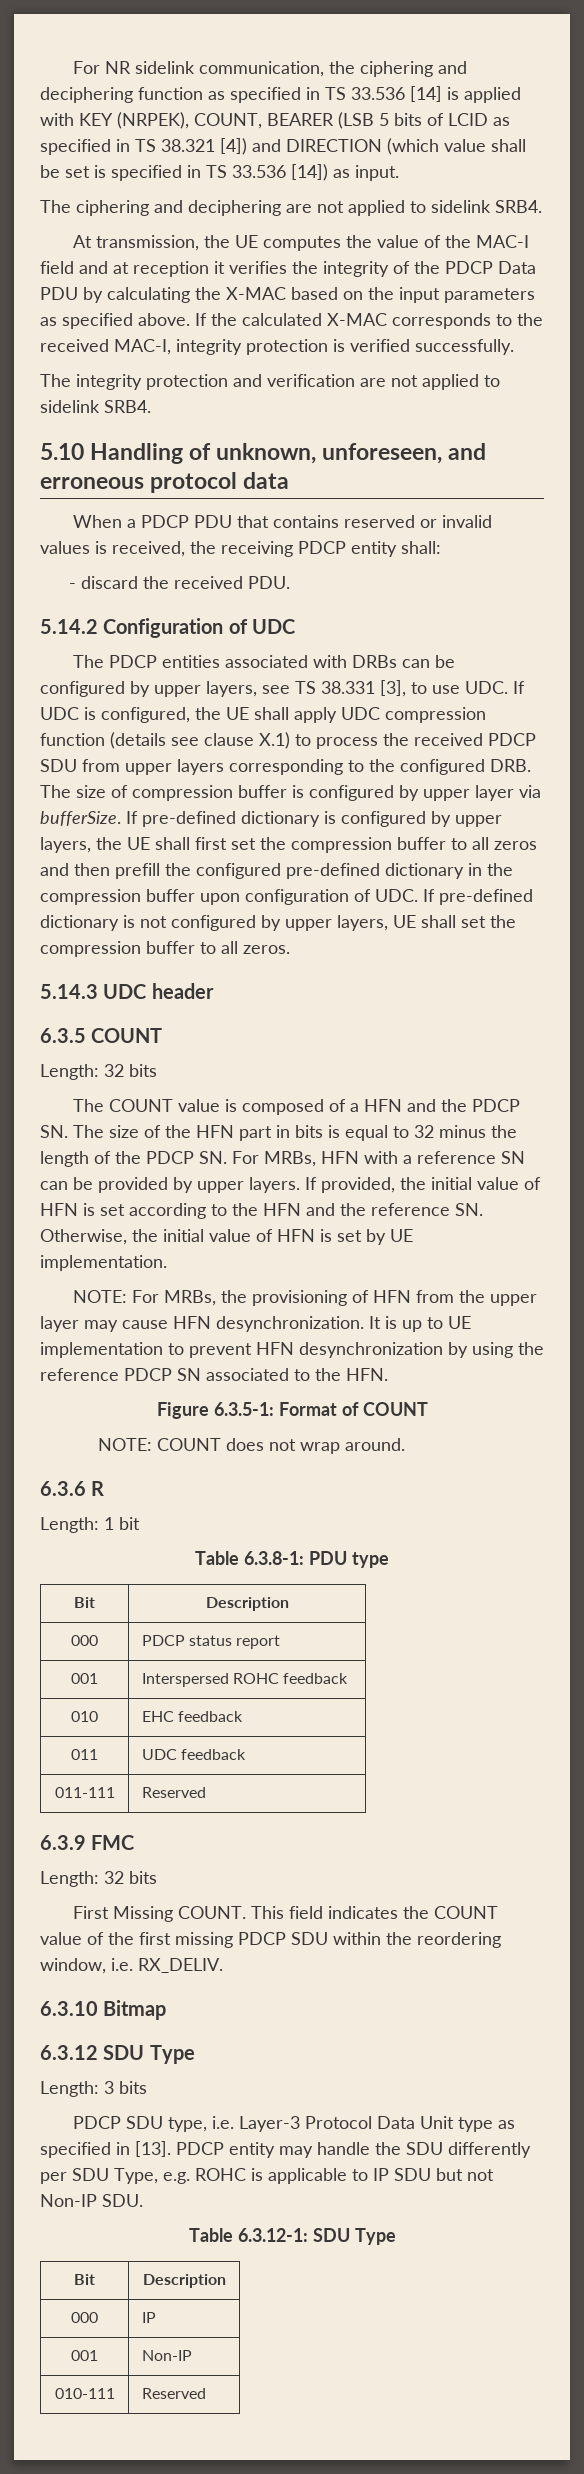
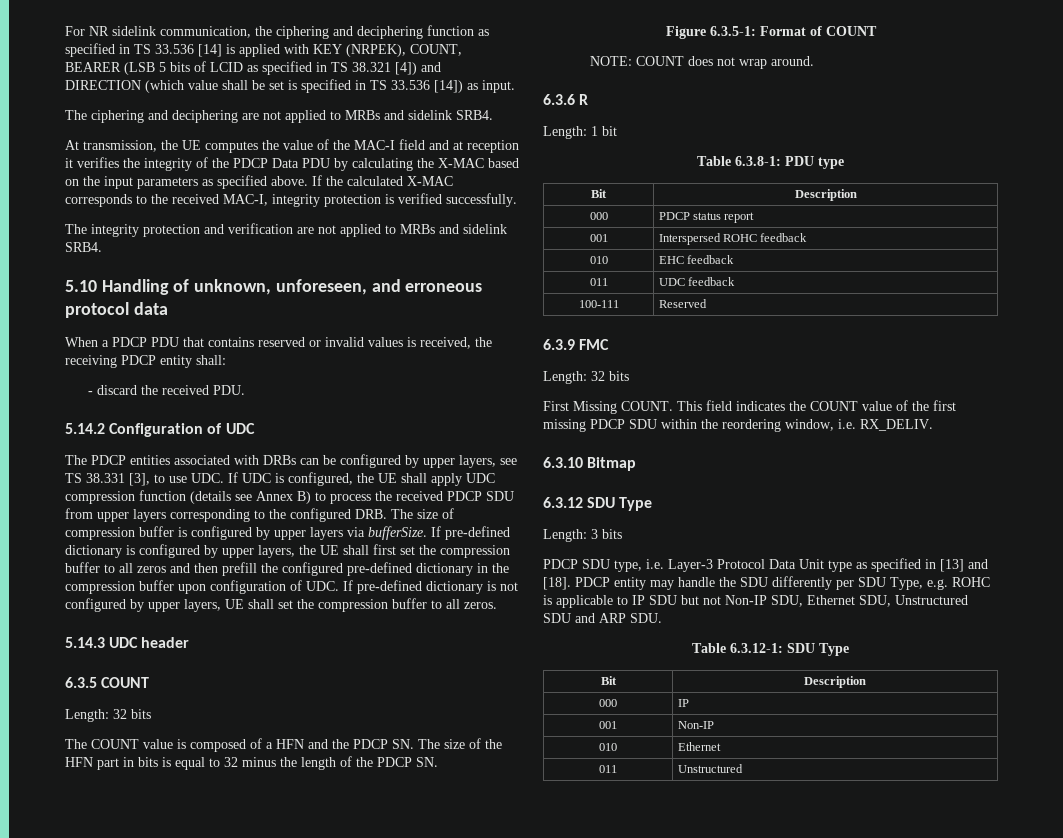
- The ciphering and deciphering are not applied to sidelink SRB4.
+ The ciphering and deciphering are not applied to MRBs and sidelink SRB4.
- The integrity protection and verification are not applied to sidelink SRB4.
+ The integrity protection and verification are not applied to MRBs and sidelink SRB4.
- The PDCP entities associated with DRBs can be configured by upper layers, see TS 38.331 [3], to use UDC. If UDC is configured, the UE shall apply UDC compression function (details see clause X.1) to process the received PDCP SDU from upper layers corresponding to the configured DRB. The size of compression buffer is configured by upper layer via bufferSize.
+ The PDCP entities associated with DRBs can be configured by upper layers, see TS 38.331 [3], to use UDC. If UDC is configured, the UE shall apply UDC compression function (details see Annex B) to process the received PDCP SDU from upper layers corresponding to the configured DRB. The size of compression buffer is configured by upper layers via bufferSize.
- The COUNT value is composed of a HFN and the PDCP SN. The size of the HFN part in bits is equal to 32 minus the length of the PDCP SN. For MRBs, HFN with a reference SN can be provided by upper layers. If provided, the initial value of HFN is set according to the HFN and the reference SN. Otherwise, the initial value of HFN is set by UE implementation.
- NOTE: For MRBs, the provisioning of HFN from the upper layer may cause HFN desynchronization. It is up to UE implementation to prevent HFN desynchronization by using the reference PDCP SN associated to the HFN.
+ The COUNT value is composed of a HFN and the PDCP SN. The size of the HFN part in bits is equal to 32 minus the length of the PDCP SN.
- 011-111 | Reserved
+ 100-111 | Reserved
- PDCP SDU type, i.e. Layer-3 Protocol Data Unit type as specified in [13].
+ PDCP SDU type, i.e. Layer-3 Protocol Data Unit type as specified in [13] and [18].
- PDCP entity may handle the SDU differently per SDU Type, e.g. ROHC is applicable to IP SDU but not Non-IP SDU.
+ PDCP entity may handle the SDU differently per SDU Type, e.g. ROHC is applicable to IP SDU but not Non-IP SDU, Ethernet SDU, Unstructured SDU and ARP SDU.
- 010-111 | Reserved
+ 010 | Ethernet
+ 011 | Unstructured

